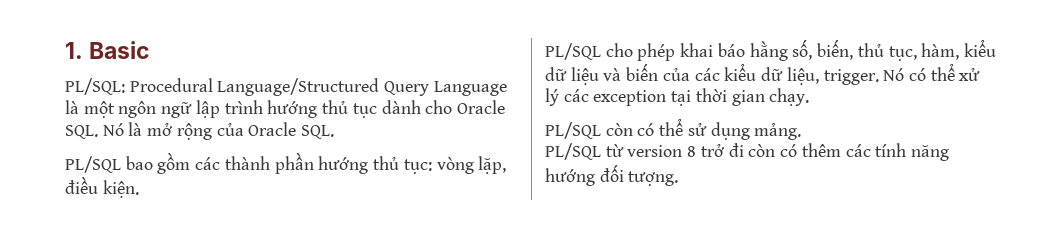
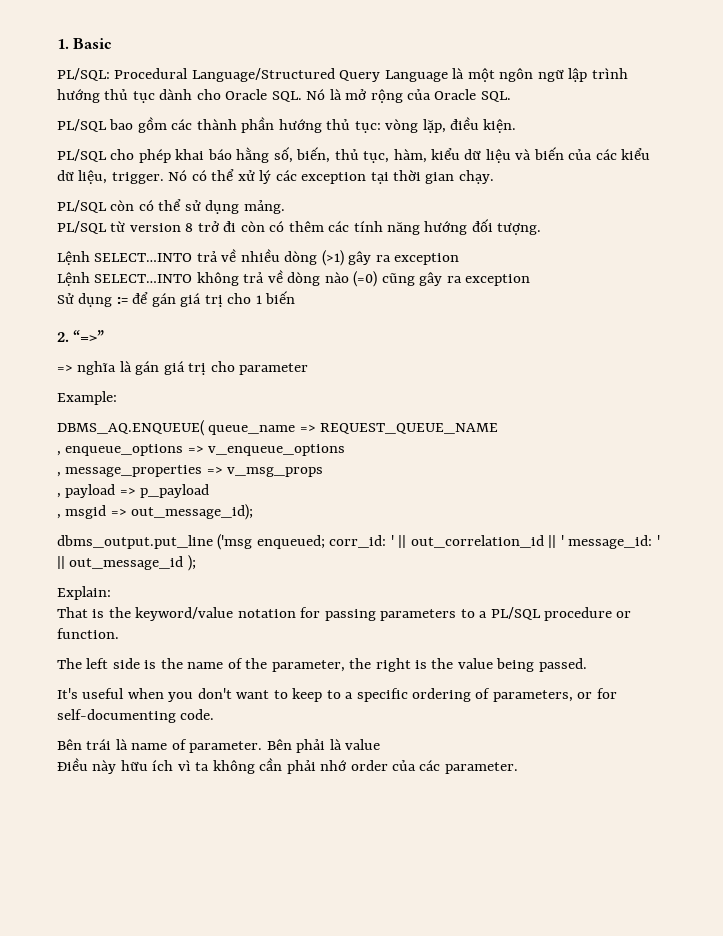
+ Lệnh SELECT…INTO trả về nhiều dòng (>1) gây ra exception
+ Lệnh SELECT…INTO không trả về dòng nào (=0) cũng gây ra exception
+ Sử dụng := để gán giá trị cho 1 biến
+ 2. “=>”
+ => nghĩa là gán giá trị cho parameter
+ Example:
+ DBMS_AQ.ENQUEUE( queue_name => REQUEST_QUEUE_NAME
+ , enqueue_options => v_enqueue_options
+ , message_properties => v_msg_props
+ , payload => p_payload
+ , msgid => out_message_id);
+ dbms_output.put_line ('msg enqueued; corr_id: ' || out_correlation_id || ' message_id: ' || out_message_id );
+ Explain:
+ That is the keyword/value notation for passing parameters to a PL/SQL procedure or function.
+ The left side is the name of the parameter, the right is the value being passed.
+ It's useful when you don't want to keep to a specific ordering of parameters, or for self-documenting code.
+ Bên trái là name of parameter. Bên phải là value
+ Điều này hữu ích vì ta không cần phải nhớ order của các parameter.

